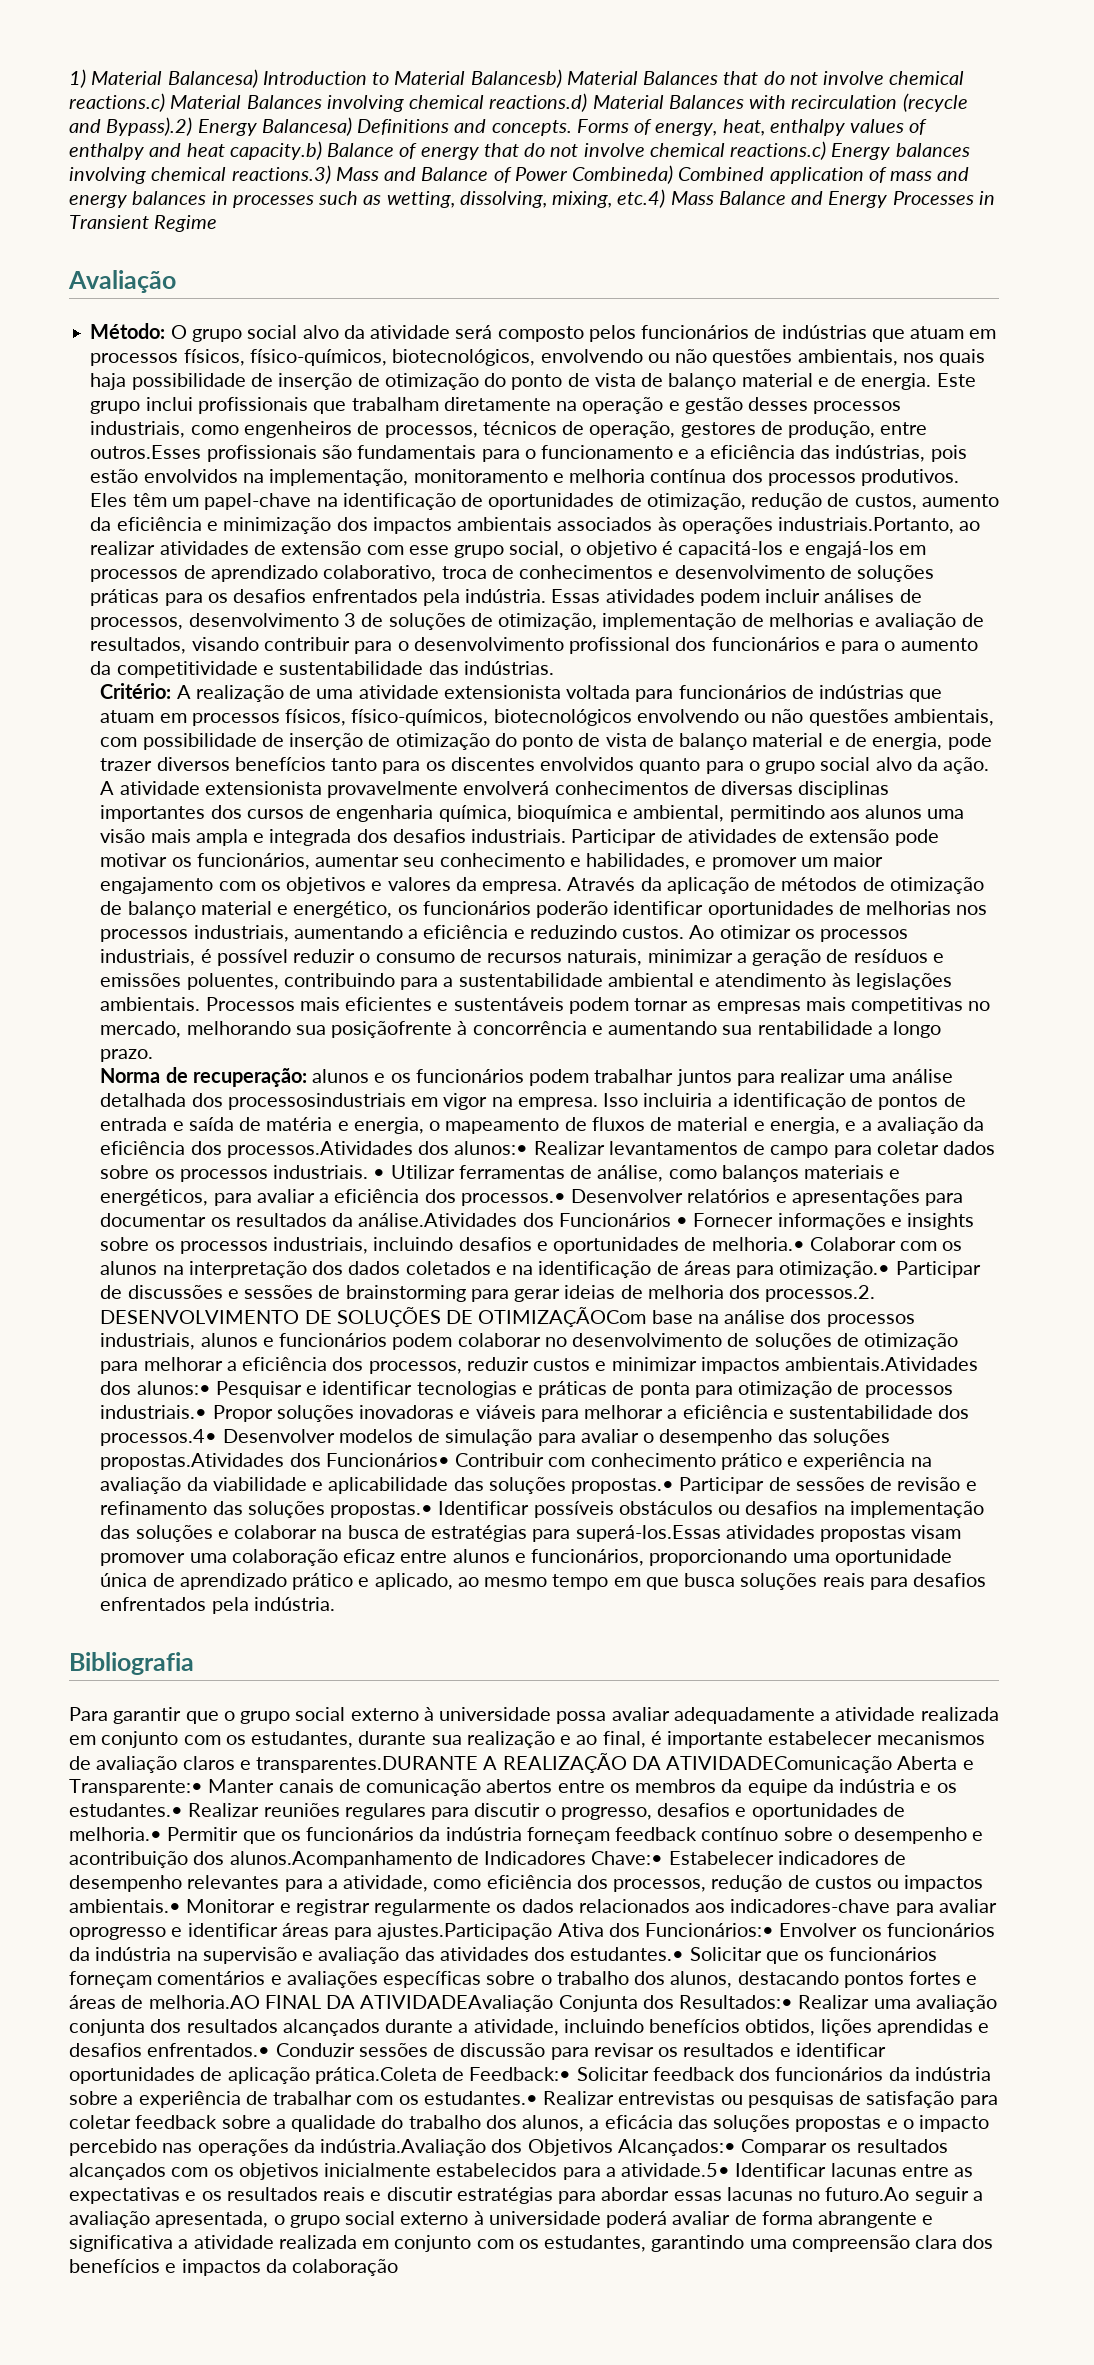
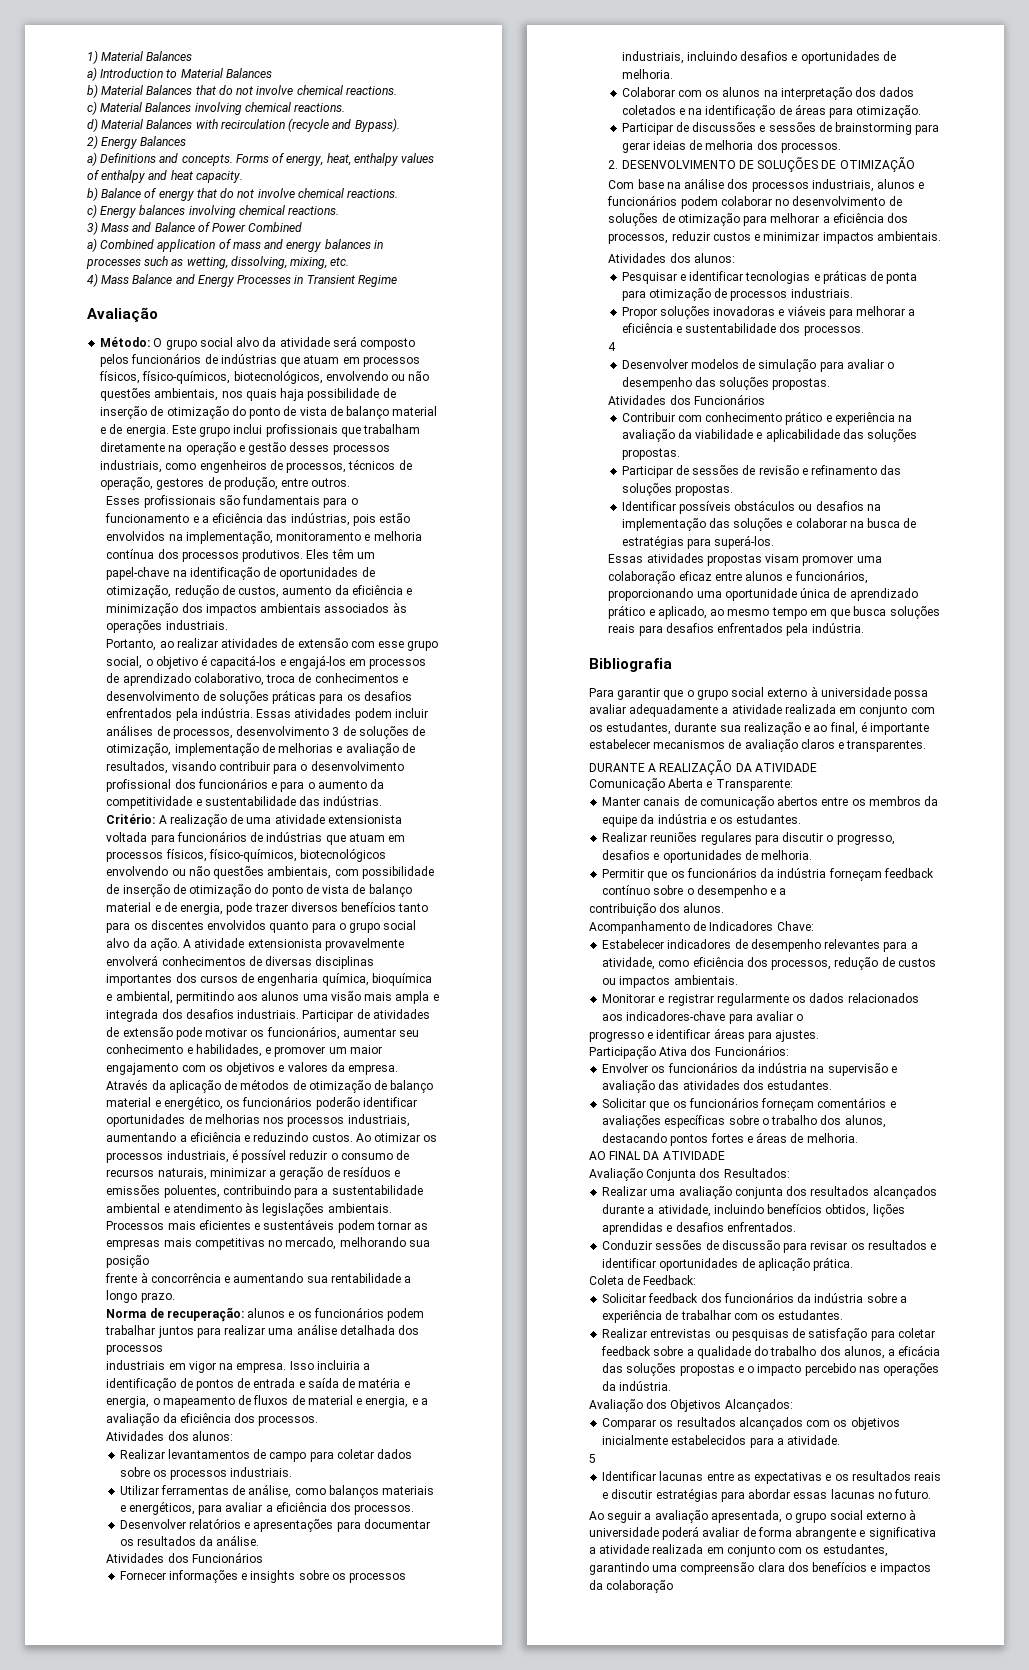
- 1) Material Balancesa) Introduction to Material Balancesb) Material Balances that do not involve chemical reactions.c) Material Balances involving chemical reactions.d) Material Balances with recirculation (recycle and Bypass).2) Energy Balancesa) Definitions and concepts.
+ 1) Material Balances
+ a) Introduction to Material Balances
+ b) Material Balances that do not involve chemical reactions.
+ c) Material Balances involving chemical reactions.
+ d) Material Balances with recirculation (recycle and Bypass).
+ 2) Energy Balances
+ a) Definitions and concepts.
- Forms of energy, heat, enthalpy values of enthalpy and heat capacity.b) Balance of energy that do not involve chemical reactions.c) Energy balances involving chemical reactions.3) Mass and Balance of Power Combineda) Combined application of mass and energy balances in processes such as wetting, dissolving, mixing, etc.4) Mass Balance and Energy Processes in Transient Regime
+ Forms of energy, heat, enthalpy values of enthalpy and heat capacity.
+ b) Balance of energy that do not involve chemical reactions.
+ c) Energy balances involving chemical reactions.
+ 3) Mass and Balance of Power Combined
+ a) Combined application of mass and energy balances in processes such as wetting, dissolving, mixing, etc.
+ 4) Mass Balance and Energy Processes in Transient Regime
- Este grupo inclui profissionais que trabalham diretamente na operação e gestão desses processos industriais, como engenheiros de processos, técnicos de operação, gestores de produção, entre outros.Esses profissionais são fundamentais para o funcionamento e a eficiência das indústrias, pois estão envolvidos na implementação, monitoramento e melhoria contínua dos processos produtivos.
+ Este grupo inclui profissionais que trabalham diretamente na operação e gestão desses processos industriais, como engenheiros de processos, técnicos de operação, gestores de produção, entre outros.
+ Esses profissionais são fundamentais para o funcionamento e a eficiência das indústrias, pois estão envolvidos na implementação, monitoramento e melhoria contínua dos processos produtivos.
- Eles têm um papel-chave na identificação de oportunidades de otimização, redução de custos, aumento da eficiência e minimização dos impactos ambientais associados às operações industriais.Portanto, ao realizar atividades de extensão com esse grupo social, o objetivo é capacitá-los e engajá-los em processos de aprendizado colaborativo, troca de conhecimentos e desenvolvimento de soluções práticas para os desafios enfrentados pela indústria.
+ Eles têm um papel-chave na identificação de oportunidades de otimização, redução de custos, aumento da eficiência e minimização dos impactos ambientais associados às operações industriais.
+ Portanto, ao realizar atividades de extensão com esse grupo social, o objetivo é capacitá-los e engajá-los em processos de aprendizado colaborativo, troca de conhecimentos e desenvolvimento de soluções práticas para os desafios enfrentados pela indústria.
- Processos mais eficientes e sustentáveis podem tornar as empresas mais competitivas no mercado, melhorando sua posiçãofrente à concorrência e aumentando sua rentabilidade a longo prazo.
+ Processos mais eficientes e sustentáveis podem tornar as empresas mais competitivas no mercado, melhorando sua posição
+ frente à concorrência e aumentando sua rentabilidade a longo prazo.
- Norma de recuperação: alunos e os funcionários podem trabalhar juntos para realizar uma análise detalhada dos processosindustriais em vigor na empresa.
+ Norma de recuperação: alunos e os funcionários podem trabalhar juntos para realizar uma análise detalhada dos processos
+ industriais em vigor na empresa.
- Isso incluiria a identificação de pontos de entrada e saída de matéria e energia, o mapeamento de fluxos de material e energia, e a avaliação da eficiência dos processos.Atividades dos alunos:• Realizar levantamentos de campo para coletar dados sobre os processos industriais. • Utilizar ferramentas de análise, como balanços materiais e energéticos, para avaliar a eficiência dos processos.• Desenvolver relatórios e apresentações para documentar os resultados da análise.Atividades dos Funcionários • Fornecer informações e insights sobre os processos industriais, incluindo desafios e oportunidades de melhoria.• Colaborar com os alunos na interpretação dos dados coletados e na identificação de áreas para otimização.• Participar de discussões e sessões de brainstorming para gerar ideias de melhoria dos processos.2. DESENVOLVIMENTO DE SOLUÇÕES DE OTIMIZAÇÃOCom base na análise dos processos industriais, alunos e funcionários podem colaborar no desenvolvimento de soluções de otimização para melhorar a eficiência dos processos, reduzir custos e minimizar impactos ambientais.Atividades dos alunos:• Pesquisar e identificar tecnologias e práticas de ponta para otimização de processos industriais.• Propor soluções inovadoras e viáveis para melhorar a eficiência e sustentabilidade dos processos.4• Desenvolver modelos de simulação para avaliar o desempenho das soluções propostas.Atividades dos Funcionários• Contribuir com conhecimento prático e experiência na avaliação da viabilidade e aplicabilidade das soluções propostas.• Participar de sessões de revisão e refinamento das soluções propostas.• Identificar possíveis obstáculos ou desafios na implementação das soluções e colaborar na busca de estratégias para superá-los.Essas atividades propostas visam promover uma colaboração eficaz entre alunos e funcionários, proporcionando uma oportunidade única de aprendizado prático e aplicado, ao mesmo tempo em que busca soluções reais para desafios enfrentados pela indústria.
+ Isso incluiria a identificação de pontos de entrada e saída de matéria e energia, o mapeamento de fluxos de material e energia, e a avaliação da eficiência dos processos.
+ Atividades dos alunos:
+ Realizar levantamentos de campo para coletar dados sobre os processos industriais.
+ Utilizar ferramentas de análise, como balanços materiais e energéticos, para avaliar a eficiência dos processos.
+ Desenvolver relatórios e apresentações para documentar os resultados da análise.
+ Atividades dos Funcionários
+ Fornecer informações e insights sobre os processos industriais, incluindo desafios e oportunidades de melhoria.
+ Colaborar com os alunos na interpretação dos dados coletados e na identificação de áreas para otimização.
+ Participar de discussões e sessões de brainstorming para gerar ideias de melhoria dos processos.
+ 2. DESENVOLVIMENTO DE SOLUÇÕES DE OTIMIZAÇÃO
+ Com base na análise dos processos industriais, alunos e funcionários podem colaborar no desenvolvimento de soluções de otimização para melhorar a eficiência dos processos, reduzir custos e minimizar impactos ambientais.
+ Atividades dos alunos:
+ Pesquisar e identificar tecnologias e práticas de ponta para otimização de processos industriais.
+ Propor soluções inovadoras e viáveis para melhorar a eficiência e sustentabilidade dos processos.
+ 4
+ Desenvolver modelos de simulação para avaliar o desempenho das soluções propostas.
+ Atividades dos Funcionários
+ Contribuir com conhecimento prático e experiência na avaliação da viabilidade e aplicabilidade das soluções propostas.
+ Participar de sessões de revisão e refinamento das soluções propostas.
+ Identificar possíveis obstáculos ou desafios na implementação das soluções e colaborar na busca de estratégias para superá-los.
+ Essas atividades propostas visam promover uma colaboração eficaz entre alunos e funcionários, proporcionando uma oportunidade única de aprendizado prático e aplicado, ao mesmo tempo em que busca soluções reais para desafios enfrentados pela indústria.
- Para garantir que o grupo social externo à universidade possa avaliar adequadamente a atividade realizada em conjunto com os estudantes, durante sua realização e ao final, é importante estabelecer mecanismos de avaliação claros e transparentes.DURANTE A REALIZAÇÃO DA ATIVIDADEComunicação Aberta e Transparente:• Manter canais de comunicação abertos entre os membros da equipe da indústria e os estudantes.• Realizar reuniões regulares para discutir o progresso, desafios e oportunidades de melhoria.• Permitir que os funcionários da indústria forneçam feedback contínuo sobre o desempenho e acontribuição dos alunos.Acompanhamento de Indicadores Chave:• Estabelecer indicadores de desempenho relevantes para a atividade, como eficiência dos processos, redução de custos ou impactos ambientais.• Monitorar e registrar regularmente os dados relacionados aos indicadores-chave para avaliar oprogresso e identificar áreas para ajustes.Participação Ativa dos Funcionários:• Envolver os funcionários da indústria na supervisão e avaliação das atividades dos estudantes.• Solicitar que os funcionários forneçam comentários e avaliações específicas sobre o trabalho dos alunos, destacando pontos fortes e áreas de melhoria.AO FINAL DA ATIVIDADEAvaliação Conjunta dos Resultados:• Realizar uma avaliação conjunta dos resultados alcançados durante a atividade, incluindo benefícios obtidos, lições aprendidas e desafios enfrentados.• Conduzir sessões de discussão para revisar os resultados e identificar oportunidades de aplicação prática.Coleta de Feedback:• Solicitar feedback dos funcionários da indústria sobre a experiência de trabalhar com os estudantes.• Realizar entrevistas ou pesquisas de satisfação para coletar feedback sobre a qualidade do trabalho dos alunos, a eficácia das soluções propostas e o impacto percebido nas operações da indústria.Avaliação dos Objetivos Alcançados:• Comparar os resultados alcançados com os objetivos inicialmente estabelecidos para a atividade.5• Identificar lacunas entre as expectativas e os resultados reais e discutir estratégias para abordar essas lacunas no futuro.Ao seguir a avaliação apresentada, o grupo social externo à universidade poderá avaliar de forma abrangente e significativa a atividade realizada em conjunto com os estudantes, garantindo uma compreensão clara dos benefícios e impactos da colaboração
+ Para garantir que o grupo social externo à universidade possa avaliar adequadamente a atividade realizada em conjunto com os estudantes, durante sua realização e ao final, é importante estabelecer mecanismos de avaliação claros e transparentes.
+ DURANTE A REALIZAÇÃO DA ATIVIDADE
+ Comunicação Aberta e Transparente:
+ Manter canais de comunicação abertos entre os membros da equipe da indústria e os estudantes.
+ Realizar reuniões regulares para discutir o progresso, desafios e oportunidades de melhoria.
+ Permitir que os funcionários da indústria forneçam feedback contínuo sobre o desempenho e a
+ contribuição dos alunos.
+ Acompanhamento de Indicadores Chave:
+ Estabelecer indicadores de desempenho relevantes para a atividade, como eficiência dos processos, redução de custos ou impactos ambientais.
+ Monitorar e registrar regularmente os dados relacionados aos indicadores-chave para avaliar o
+ progresso e identificar áreas para ajustes.
+ Participação Ativa dos Funcionários:
+ Envolver os funcionários da indústria na supervisão e avaliação das atividades dos estudantes.
+ Solicitar que os funcionários forneçam comentários e avaliações específicas sobre o trabalho dos alunos, destacando pontos fortes e áreas de melhoria.
+ AO FINAL DA ATIVIDADE
+ Avaliação Conjunta dos Resultados:
+ Realizar uma avaliação conjunta dos resultados alcançados durante a atividade, incluindo benefícios obtidos, lições aprendidas e desafios enfrentados.
+ Conduzir sessões de discussão para revisar os resultados e identificar oportunidades de aplicação prática.
+ Coleta de Feedback:
+ Solicitar feedback dos funcionários da indústria sobre a experiência de trabalhar com os estudantes.
+ Realizar entrevistas ou pesquisas de satisfação para coletar feedback sobre a qualidade do trabalho dos alunos, a eficácia das soluções propostas e o impacto percebido nas operações da indústria.
+ Avaliação dos Objetivos Alcançados:
+ Comparar os resultados alcançados com os objetivos inicialmente estabelecidos para a atividade.
+ 5
+ Identificar lacunas entre as expectativas e os resultados reais e discutir estratégias para abordar essas lacunas no futuro.
+ Ao seguir a avaliação apresentada, o grupo social externo à universidade poderá avaliar de forma abrangente e significativa a atividade realizada em conjunto com os estudantes, garantindo uma compreensão clara dos benefícios e impactos da colaboração

